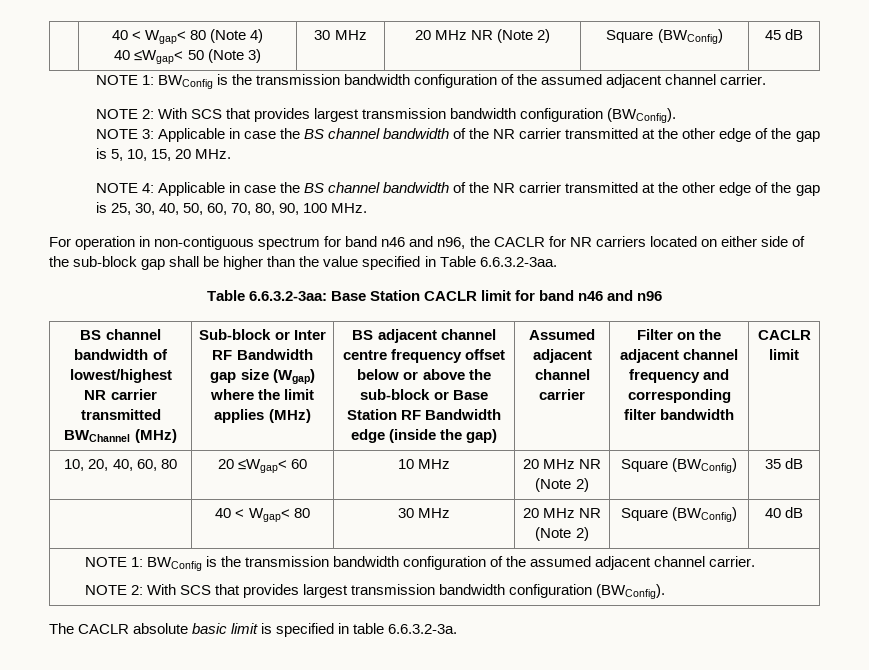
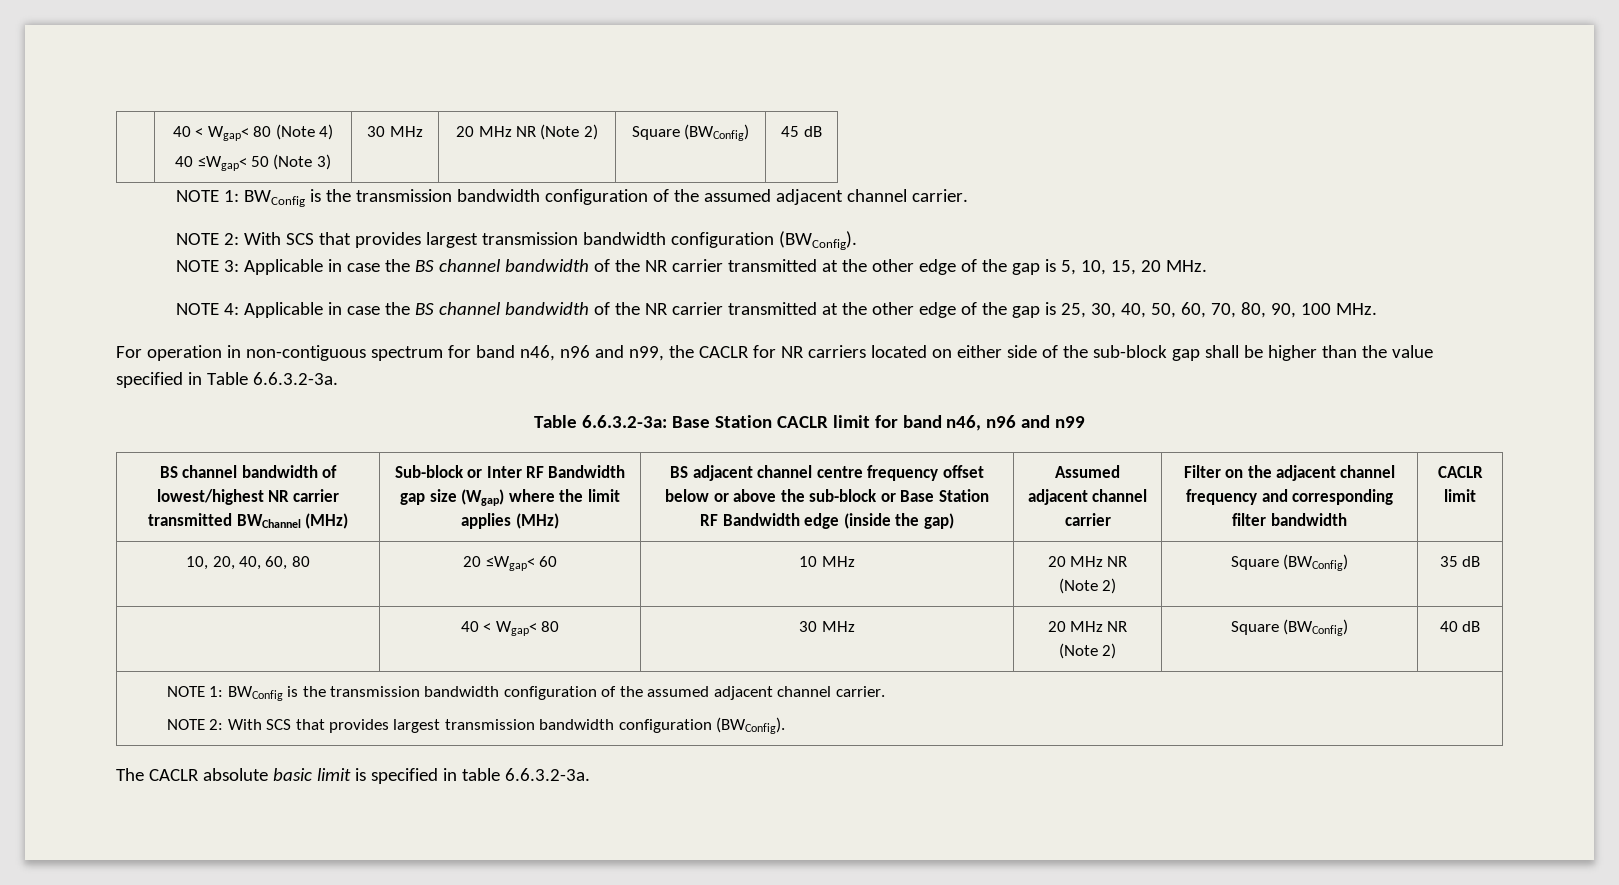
- For operation in non-contiguous spectrum for band n46 and n96, the CACLR for NR carriers located on either side of the sub-block gap shall be higher than the value specified in Table 6.6.3.2-3aa.
- Table 6.6.3.2-3aa: Base Station CACLR limit for band n46 and n96
+ For operation in non-contiguous spectrum for band n46, n96 and n99, the CACLR for NR carriers located on either side of the sub-block gap shall be higher than the value specified in Table 6.6.3.2-3a.
+ Table 6.6.3.2-3a: Base Station CACLR limit for band n46, n96 and n99

